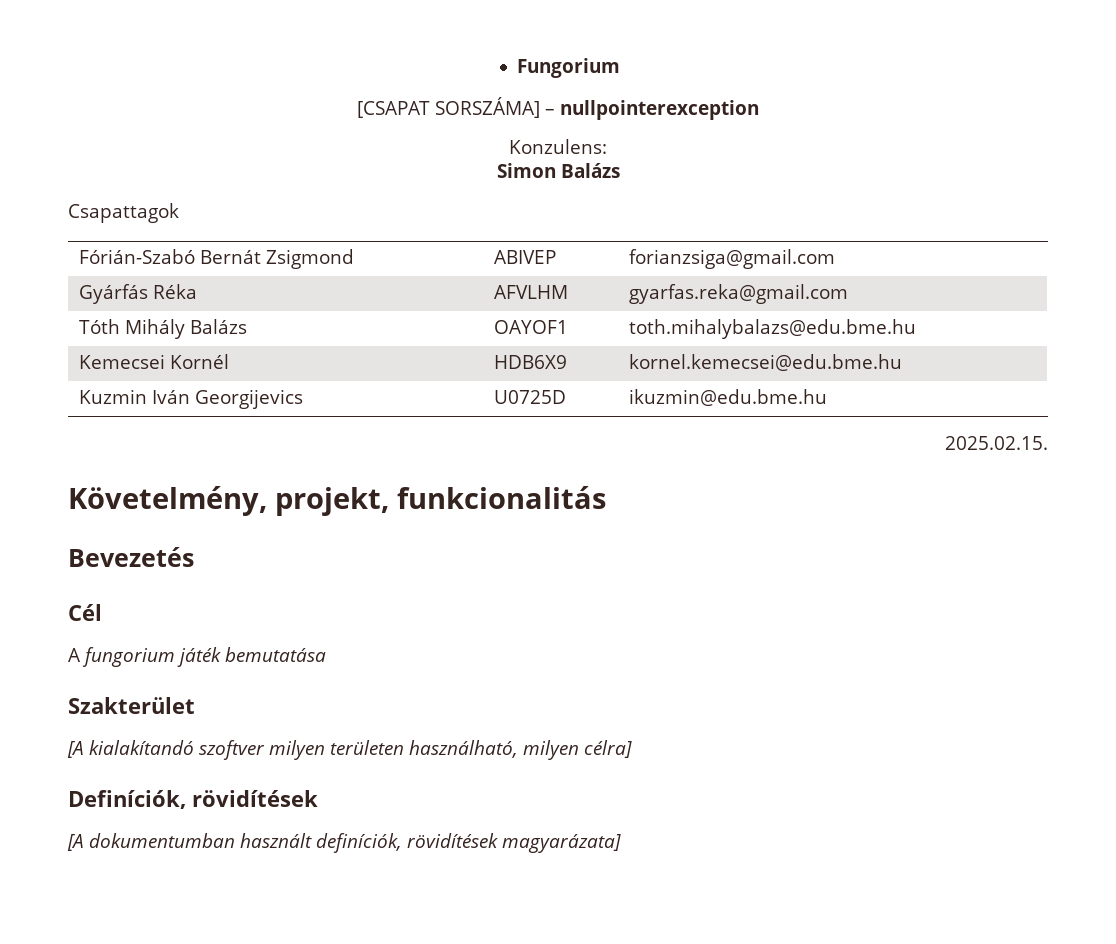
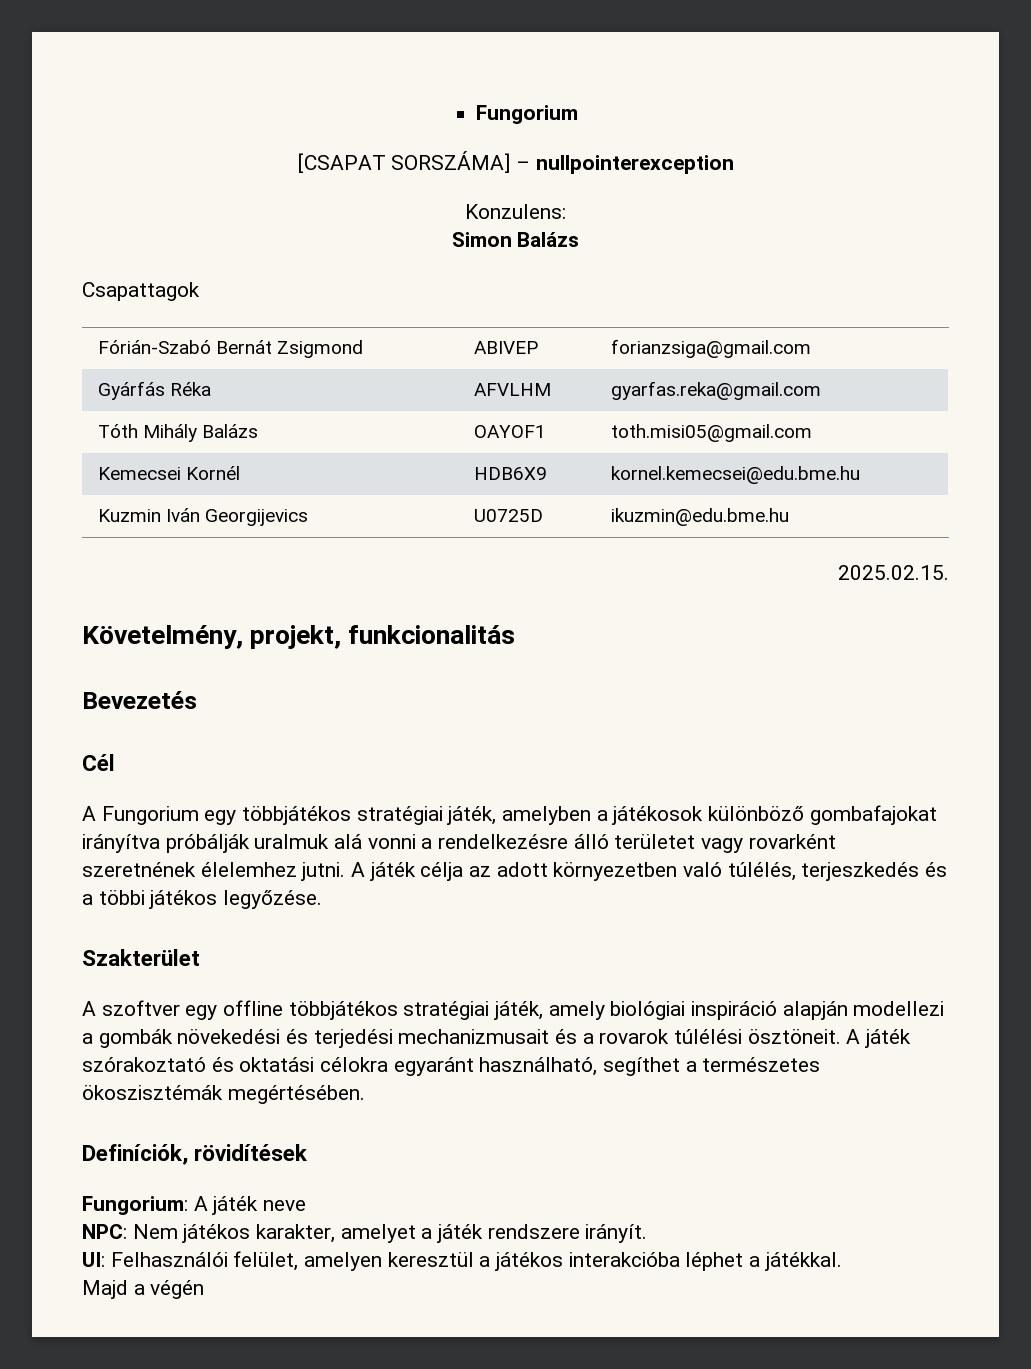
- Tóth Mihály Balázs | OAYOF1 | toth.mihalybalazs@edu.bme.hu
+ Tóth Mihály Balázs | OAYOF1 | toth.misi05@gmail.com
- A fungorium játék bemutatása
+ A Fungorium egy többjátékos stratégiai játék, amelyben a játékosok különböző gombafajokat irányítva próbálják uralmuk alá vonni a rendelkezésre álló területet vagy rovarként szeretnének élelemhez jutni. A játék célja az adott környezetben való túlélés, terjeszkedés és a többi játékos legyőzése.
  Szakterület
- [A kialakítandó szoftver milyen területen használható, milyen célra]
+ A szoftver egy offline többjátékos stratégiai játék, amely biológiai inspiráció alapján modellezi a gombák növekedési és terjedési mechanizmusait és a rovarok túlélési ösztöneit. A játék szórakoztató és oktatási célokra egyaránt használható, segíthet a természetes ökoszisztémák megértésében.
  Definíciók, rövidítések
- [A dokumentumban használt definíciók, rövidítések magyarázata]
+ Fungorium: A játék neve
+ NPC: Nem játékos karakter, amelyet a játék rendszere irányít.
+ UI: Felhasználói felület, amelyen keresztül a játékos interakcióba léphet a játékkal.
+ Majd a végén

